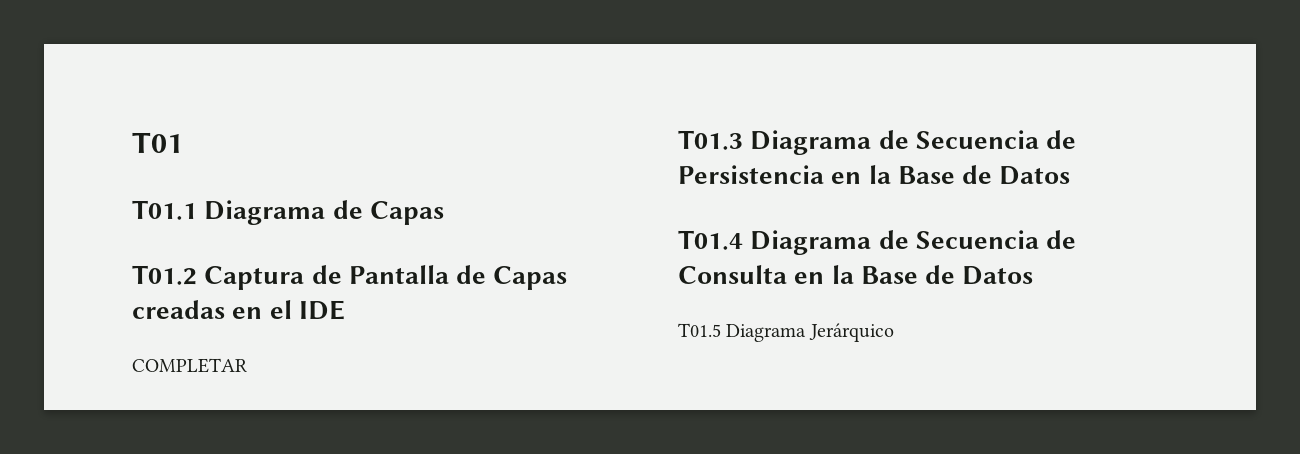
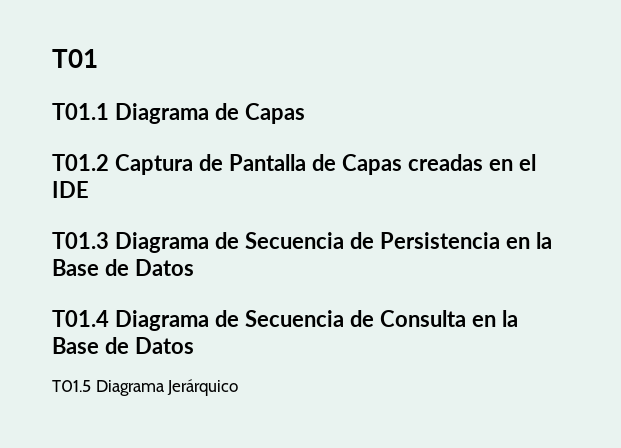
- COMPLETAR

